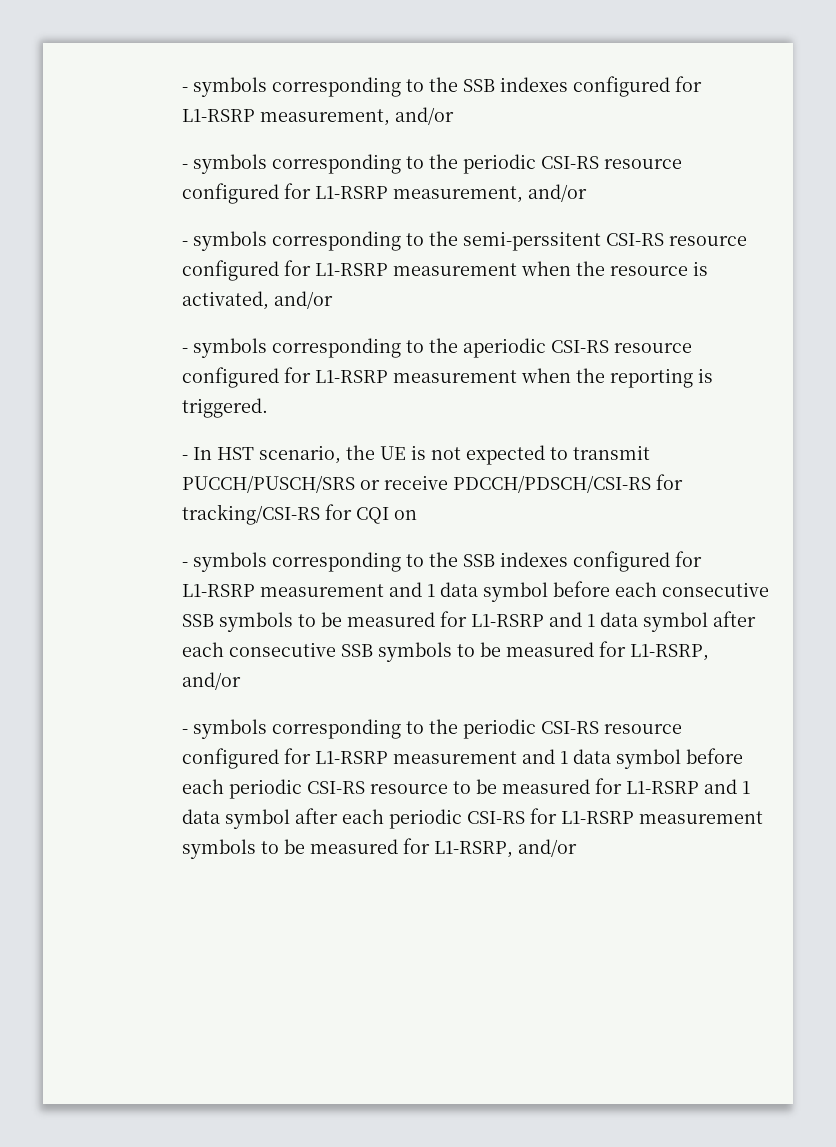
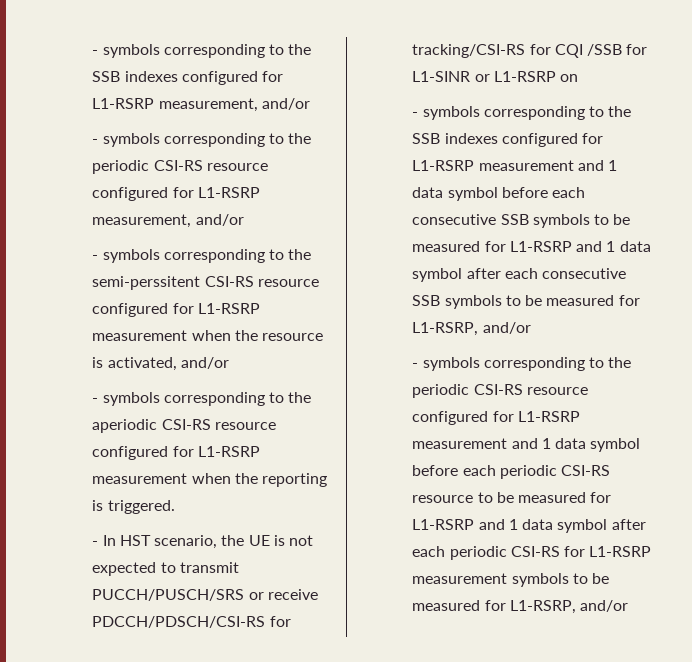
- - In HST scenario, the UE is not expected to transmit PUCCH/PUSCH/SRS or receive PDCCH/PDSCH/CSI-RS for tracking/CSI-RS for CQI on
+ - In HST scenario, the UE is not expected to transmit PUCCH/PUSCH/SRS or receive PDCCH/PDSCH/CSI-RS for tracking/CSI-RS for CQI /SSB for L1-SINR or L1-RSRP on

